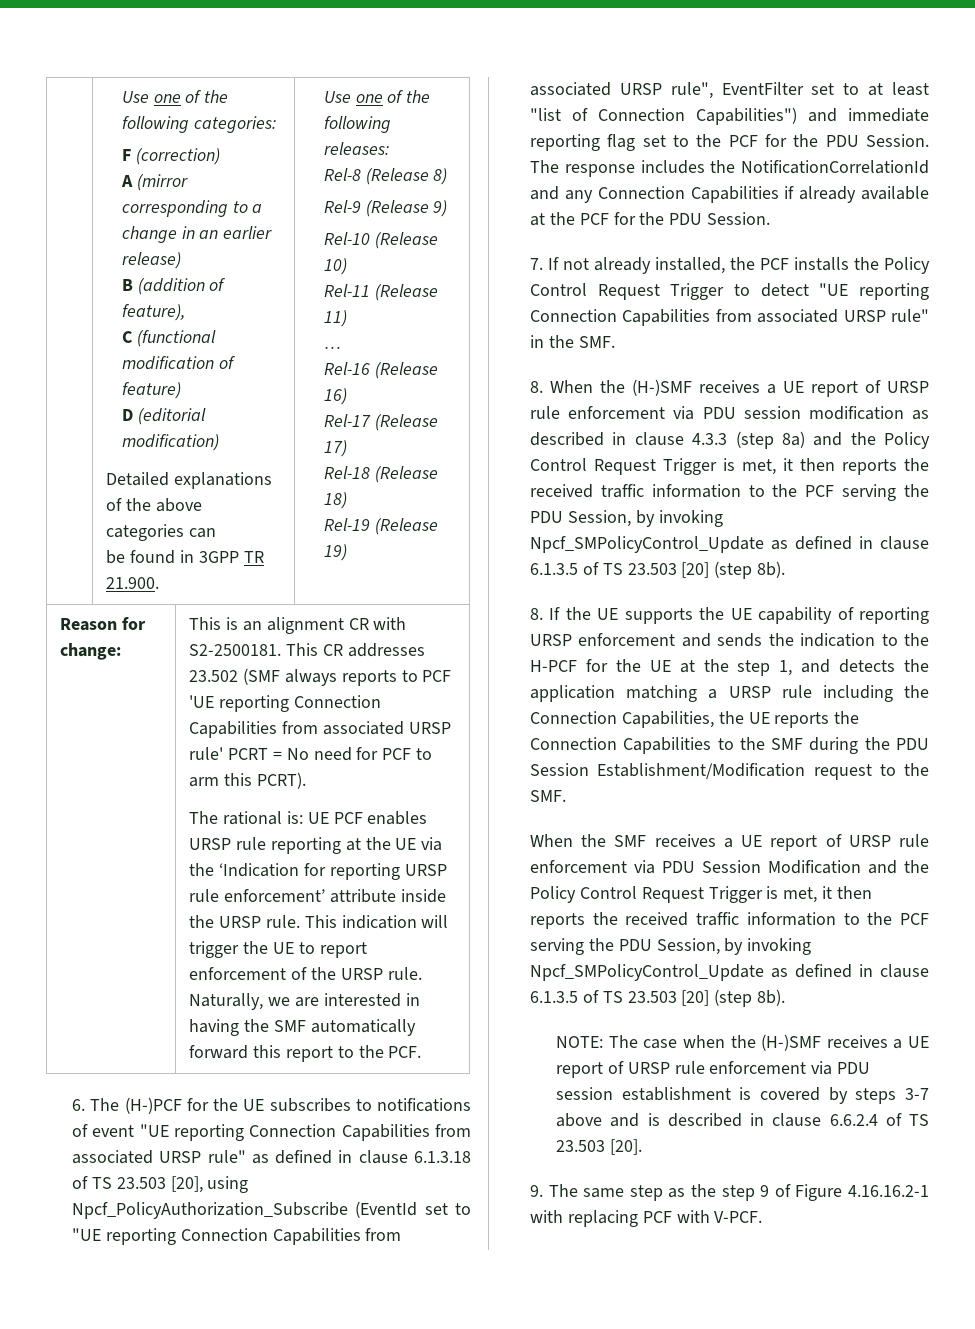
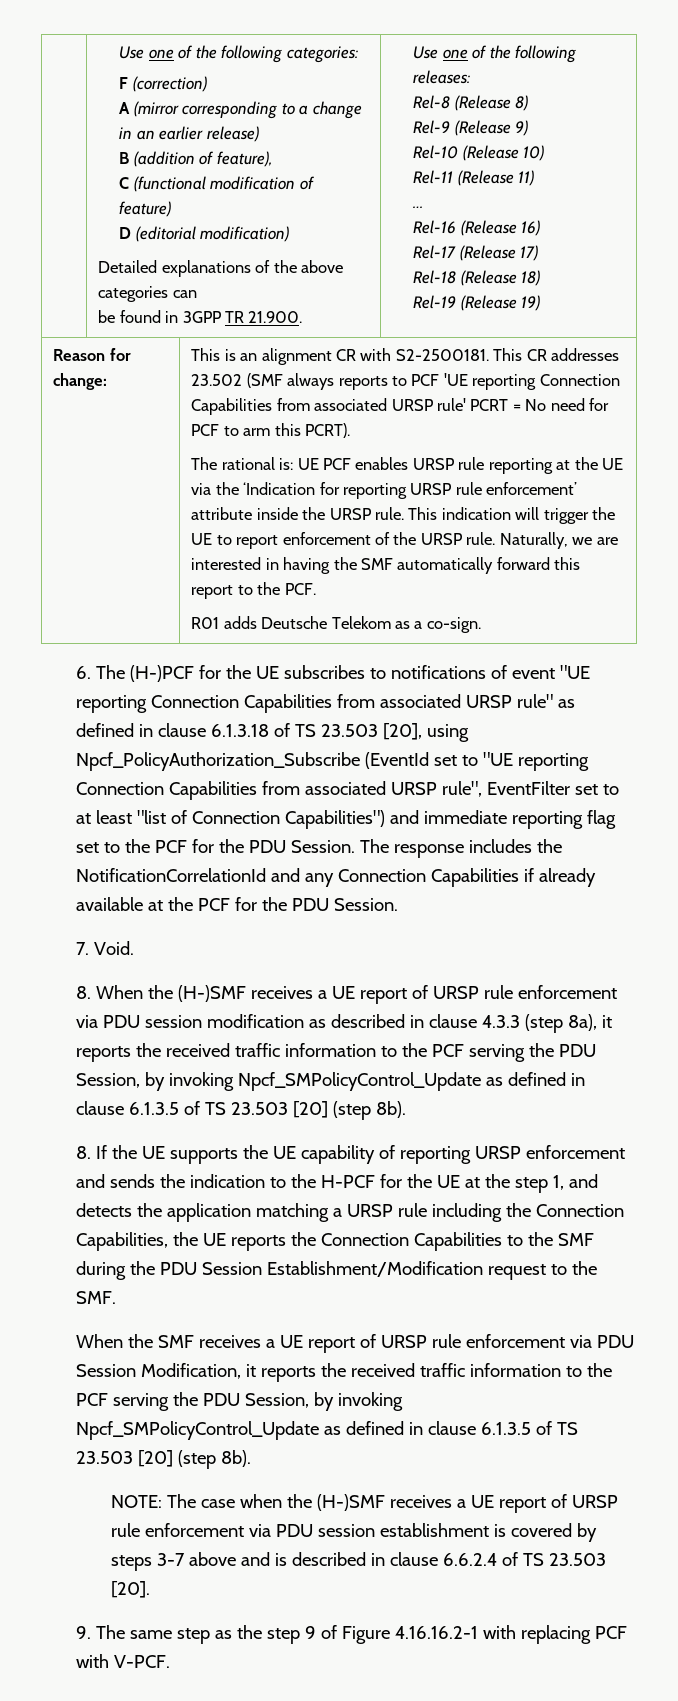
+ R01 adds Deutsche Telekom as a co-sign.
- 7. If not already installed, the PCF installs the Policy Control Request Trigger to detect "UE reporting Connection Capabilities from associated URSP rule" in the SMF.
+ 7. Void.
- 8. When the (H-)SMF receives a UE report of URSP rule enforcement via PDU session modification as described in clause 4.3.3 (step 8a) and the Policy Control Request Trigger is met, it then reports the received traffic information to the PCF serving the PDU Session, by invoking Npcf_SMPolicyControl_Update as defined in clause 6.1.3.5 of TS 23.503 [20] (step 8b).
+ 8. When the (H-)SMF receives a UE report of URSP rule enforcement via PDU session modification as described in clause 4.3.3 (step 8a), it reports the received traffic information to the PCF serving the PDU Session, by invoking Npcf_SMPolicyControl_Update as defined in clause 6.1.3.5 of TS 23.503 [20] (step 8b).
- When the SMF receives a UE report of URSP rule enforcement via PDU Session Modification and the Policy Control Request Trigger is met, it then reports the received traffic information to the PCF serving the PDU Session, by invoking Npcf_SMPolicyControl_Update as defined in clause 6.1.3.5 of TS 23.503 [20] (step 8b).
+ When the SMF receives a UE report of URSP rule enforcement via PDU Session Modification, it reports the received traffic information to the PCF serving the PDU Session, by invoking Npcf_SMPolicyControl_Update as defined in clause 6.1.3.5 of TS 23.503 [20] (step 8b).

